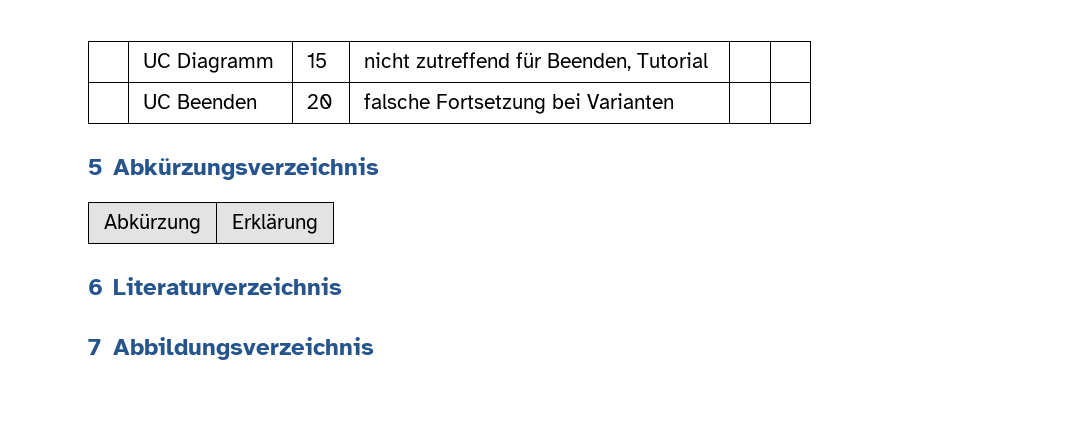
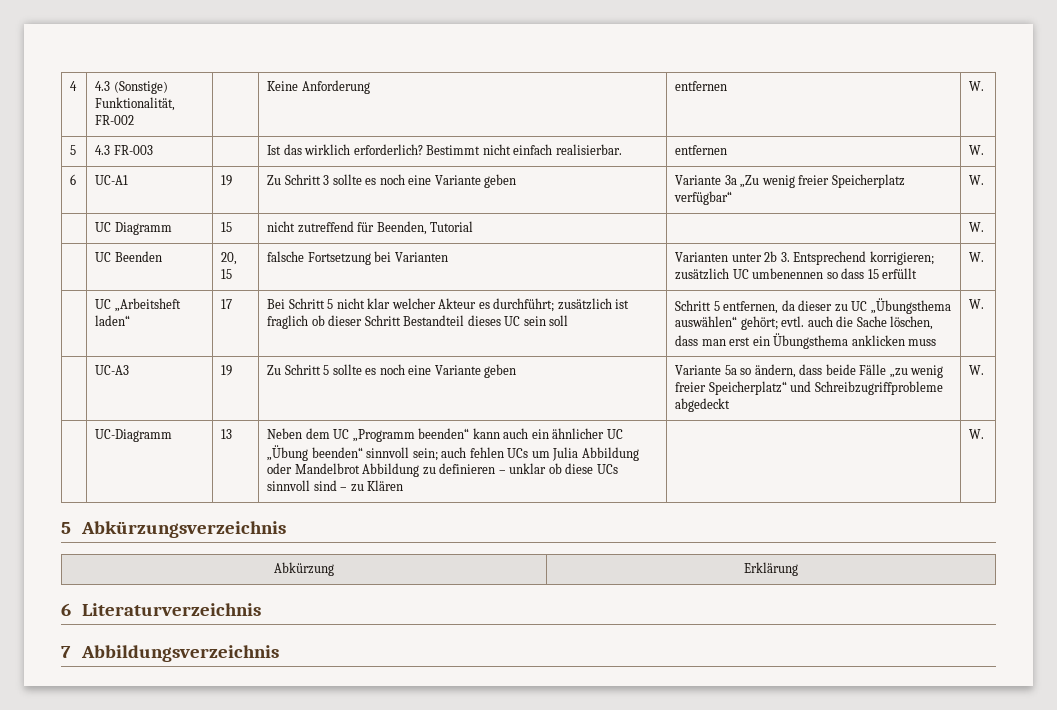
+ 4 | 4.3 (Sonstige) Funktionalität, FR-002 | | Keine Anforderung | entfernen | W.
+ 5 | 4.3 FR-003 | | Ist das wirklich erforderlich? Bestimmt nicht einfach realisierbar. | entfernen | W.
+ 6 | UC-A1 | 19 | Zu Schritt 3 sollte es noch eine Variante geben | Variante 3a „Zu wenig freier Speicherplatz verfügbar“ | W.
- | UC Diagramm | 15 | nicht zutreffend für Beenden, Tutorial | |
+ | UC Diagramm | 15 | nicht zutreffend für Beenden, Tutorial | | W.
- | UC Beenden | 20 | falsche Fortsetzung bei Varianten | |
+ | UC Beenden | 20, 15 | falsche Fortsetzung bei Varianten | Varianten unter 2b 3. Entsprechend korrigieren; zusätzlich UC umbenennen so dass 15 erfüllt | W.
+ | UC „Arbeitsheft laden“ | 17 | Bei Schritt 5 nicht klar welcher Akteur es durchführt; zusätzlich ist fraglich ob dieser Schritt Bestandteil dieses UC sein soll | Schritt 5 entfernen, da dieser zu UC „Übungsthema auswählen“ gehört; evtl. auch die Sache löschen, dass man erst ein Übungsthema anklicken muss | W.
+ | UC-A3 | 19 | Zu Schritt 5 sollte es noch eine Variante geben | Variante 5a so ändern, dass beide Fälle „zu wenig freier Speicherplatz“ und Schreibzugriffprobleme abgedeckt | W.
+ | UC-Diagramm | 13 | Neben dem UC „Programm beenden“ kann auch ein ähnlicher UC „Übung beenden“ sinnvoll sein; auch fehlen UCs um Julia Abbildung oder Mandelbrot Abbildung zu definieren – unklar ob diese UCs sinnvoll sind – zu Klären | | W.

